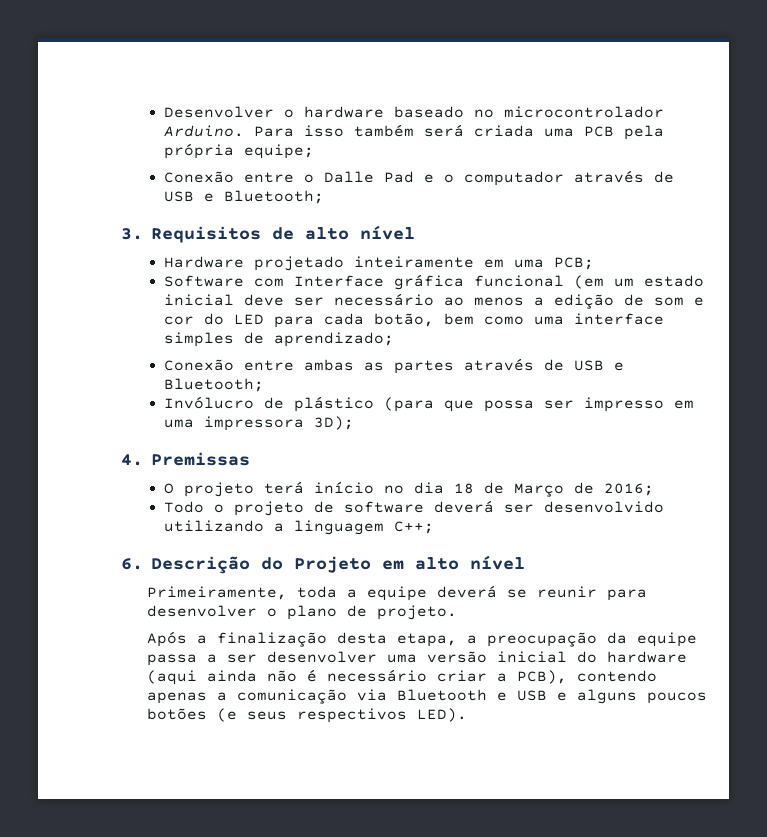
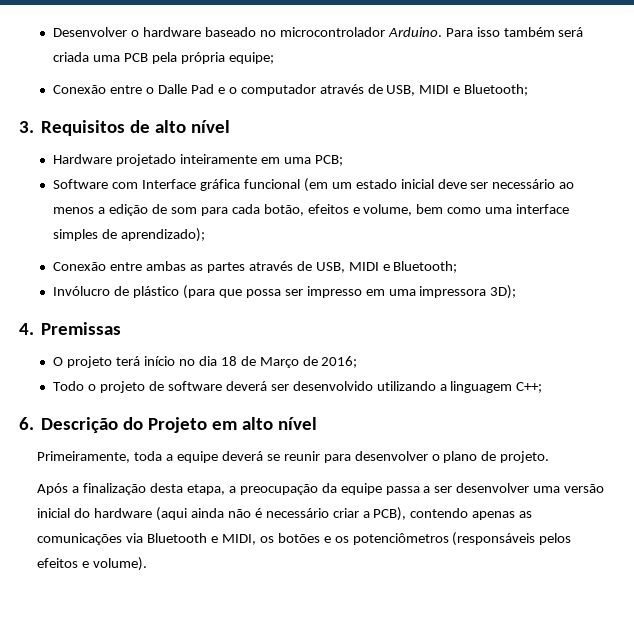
- Conexão entre o Dalle Pad e o computador através de USB e Bluetooth;
+ Conexão entre o Dalle Pad e o computador através de USB, MIDI e Bluetooth;
- Software com Interface gráfica funcional (em um estado inicial deve ser necessário ao menos a edição de som e cor do LED para cada botão, bem como uma interface simples de aprendizado;
+ Software com Interface gráfica funcional (em um estado inicial deve ser necessário ao menos a edição de som para cada botão, efeitos e volume, bem como uma interface simples de aprendizado);
- Conexão entre ambas as partes através de USB e Bluetooth;
+ Conexão entre ambas as partes através de USB, MIDI e Bluetooth;
- Após a finalização desta etapa, a preocupação da equipe passa a ser desenvolver uma versão inicial do hardware (aqui ainda não é necessário criar a PCB), contendo apenas a comunicação via Bluetooth e USB e alguns poucos botões (e seus respectivos LED).
+ Após a finalização desta etapa, a preocupação da equipe passa a ser desenvolver uma versão inicial do hardware (aqui ainda não é necessário criar a PCB), contendo apenas as comunicações via Bluetooth e MIDI, os botões e os potenciômetros (responsáveis pelos efeitos e volume).

